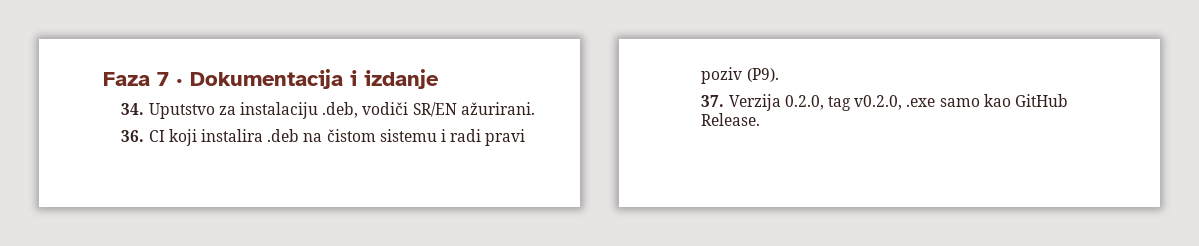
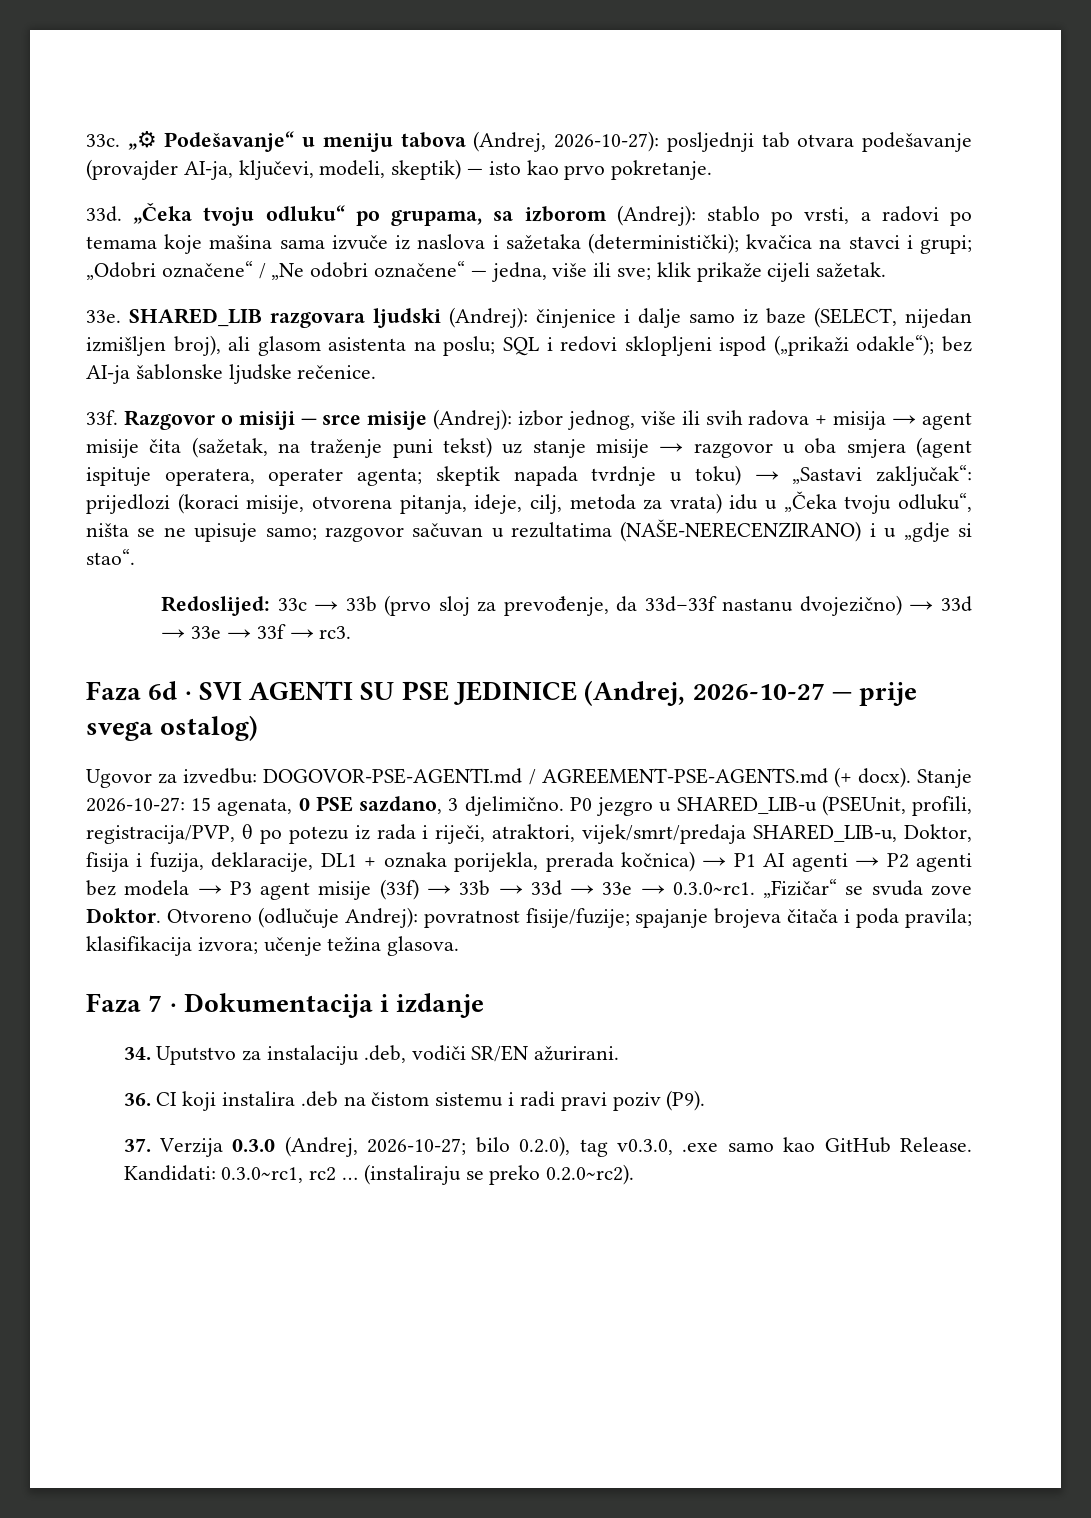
+ 33c. „⚙ Podešavanje“ u meniju tabova (Andrej, 2026-10-27): posljednji tab otvara podešavanje (provajder AI-ja, ključevi, modeli, skeptik) — isto kao prvo pokretanje.
+ 33d. „Čeka tvoju odluku“ po grupama, sa izborom (Andrej): stablo po vrsti, a radovi po temama koje mašina sama izvuče iz naslova i sažetaka (deterministički); kvačica na stavci i grupi; „Odobri označene“ / „Ne odobri označene“ — jedna, više ili sve; klik prikaže cijeli sažetak.
+ 33e. SHARED_LIB razgovara ljudski (Andrej): činjenice i dalje samo iz baze (SELECT, nijedan izmišljen broj), ali glasom asistenta na poslu; SQL i redovi sklopljeni ispod („prikaži odakle“); bez AI-ja šablonske ljudske rečenice.
+ 33f. Razgovor o misiji — srce misije (Andrej): izbor jednog, više ili svih radova + misija → agent misije čita (sažetak, na traženje puni tekst) uz stanje misije → razgovor u oba smjera (agent ispituje operatera, operater agenta; skeptik napada tvrdnje u toku) → „Sastavi zaključak“: prijedlozi (koraci misije, otvorena pitanja, ideje, cilj, metoda za vrata) idu u „Čeka tvoju odluku“, ništa se ne upisuje samo; razgovor sačuvan u rezultatima (NAŠE-NERECENZIRANO) i u „gdje si stao“.
+ Redoslijed: 33c → 33b (prvo sloj za prevođenje, da 33d–33f nastanu dvojezično) → 33d → 33e → 33f → rc3.
+ Faza 6d · SVI AGENTI SU PSE JEDINICE (Andrej, 2026-10-27 — prije svega ostalog)
+ Ugovor za izvedbu: DOGOVOR-PSE-AGENTI.md / AGREEMENT-PSE-AGENTS.md (+ docx). Stanje 2026-10-27: 15 agenata, 0 PSE sazdano, 3 djelimično. P0 jezgro u SHARED_LIB-u (PSEUnit, profili, registracija/PVP, θ po potezu iz rada i riječi, atraktori, vijek/smrt/predaja SHARED_LIB-u, Doktor, fisija i fuzija, deklaracije, DL1 + oznaka porijekla, prerada kočnica) → P1 AI agenti → P2 agenti bez modela → P3 agent misije (33f) → 33b → 33d → 33e → 0.3.0~rc1. „Fizičar“ se svuda zove Doktor. Otvoreno (odlučuje Andrej): povratnost fisije/fuzije; spajanje brojeva čitača i poda pravila; klasifikacija izvora; učenje težina glasova.
- 37. Verzija 0.2.0, tag v0.2.0, .exe samo kao GitHub Release.
+ 37. Verzija 0.3.0 (Andrej, 2026-10-27; bilo 0.2.0), tag v0.3.0, .exe samo kao GitHub Release.
+ Kandidati: 0.3.0~rc1, rc2 … (instaliraju se preko 0.2.0~rc2).

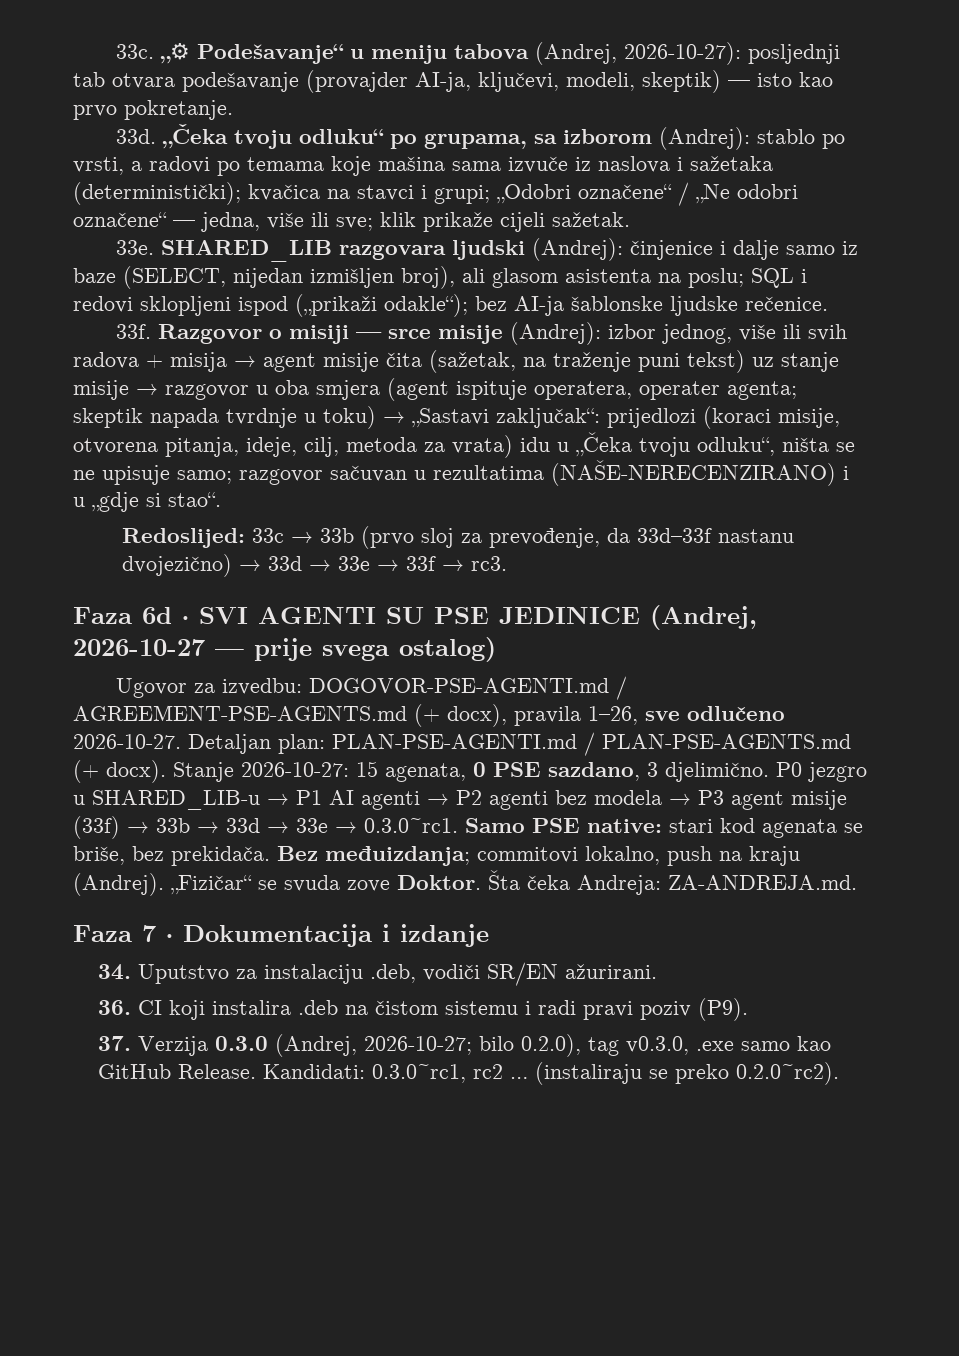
- Ugovor za izvedbu: DOGOVOR-PSE-AGENTI.md / AGREEMENT-PSE-AGENTS.md (+ docx).
+ Ugovor za izvedbu: DOGOVOR-PSE-AGENTI.md / AGREEMENT-PSE-AGENTS.md (+ docx), pravila 1–26, sve odlučeno 2026-10-27. Detaljan plan: PLAN-PSE-AGENTI.md / PLAN-PSE-AGENTS.md (+ docx).
- P0 jezgro u SHARED_LIB-u (PSEUnit, profili, registracija/PVP, θ po potezu iz rada i riječi, atraktori, vijek/smrt/predaja SHARED_LIB-u, Doktor, fisija i fuzija, deklaracije, DL1 + oznaka porijekla, prerada kočnica) → P1 AI agenti → P2 agenti bez modela → P3 agent misije (33f) → 33b → 33d → 33e → 0.3.0~rc1. „Fizičar“ se svuda zove Doktor.
+ P0 jezgro u SHARED_LIB-u → P1 AI agenti → P2 agenti bez modela → P3 agent misije (33f) → 33b → 33d → 33e → 0.3.0~rc1. Samo PSE native: stari kod agenata se briše, bez prekidača. Bez međuizdanja; commitovi lokalno, push na kraju (Andrej). „Fizičar“ se svuda zove Doktor.
- Otvoreno (odlučuje Andrej): povratnost fisije/fuzije; spajanje brojeva čitača i poda pravila; klasifikacija izvora; učenje težina glasova.
+ Šta čeka Andreja: ZA-ANDREJA.md.

